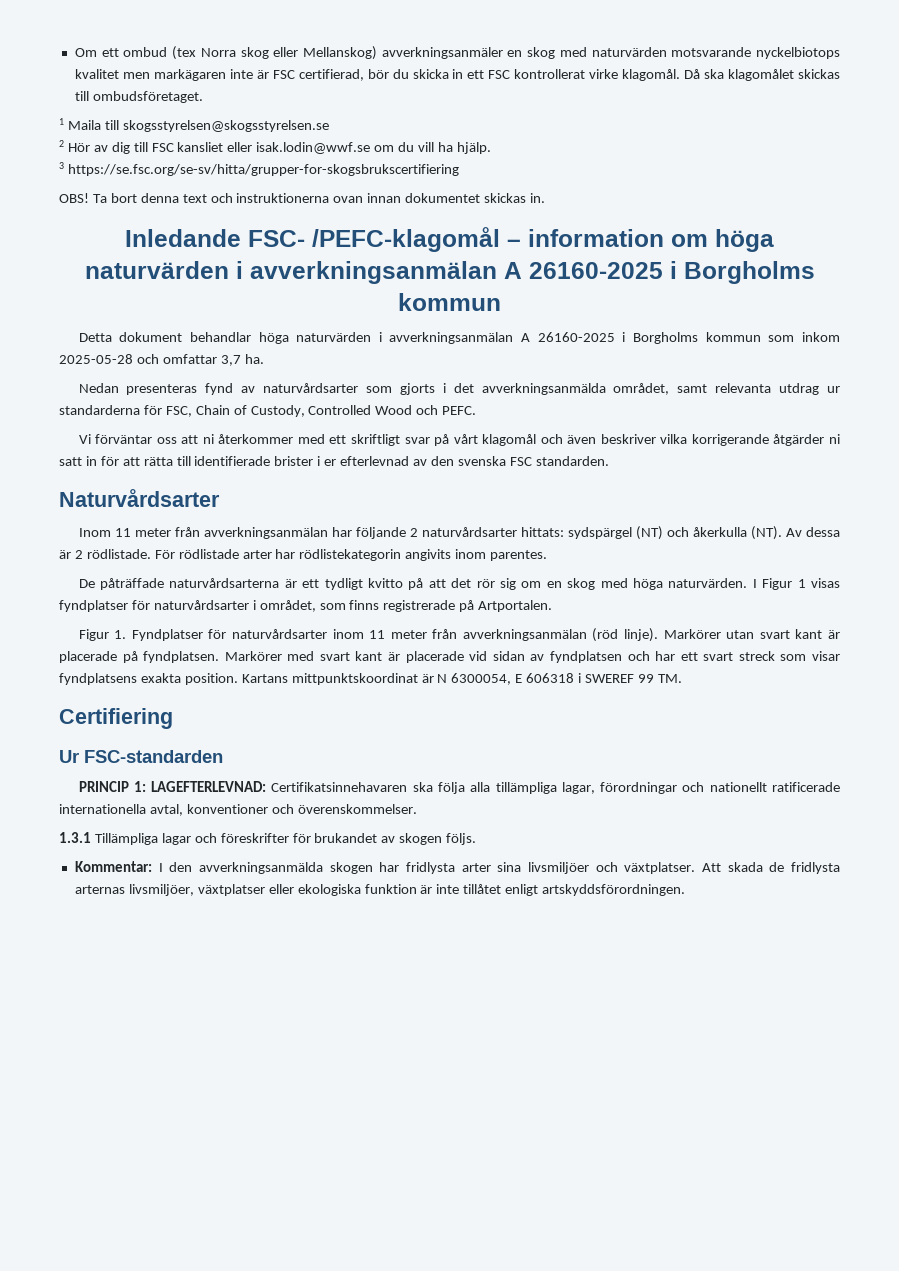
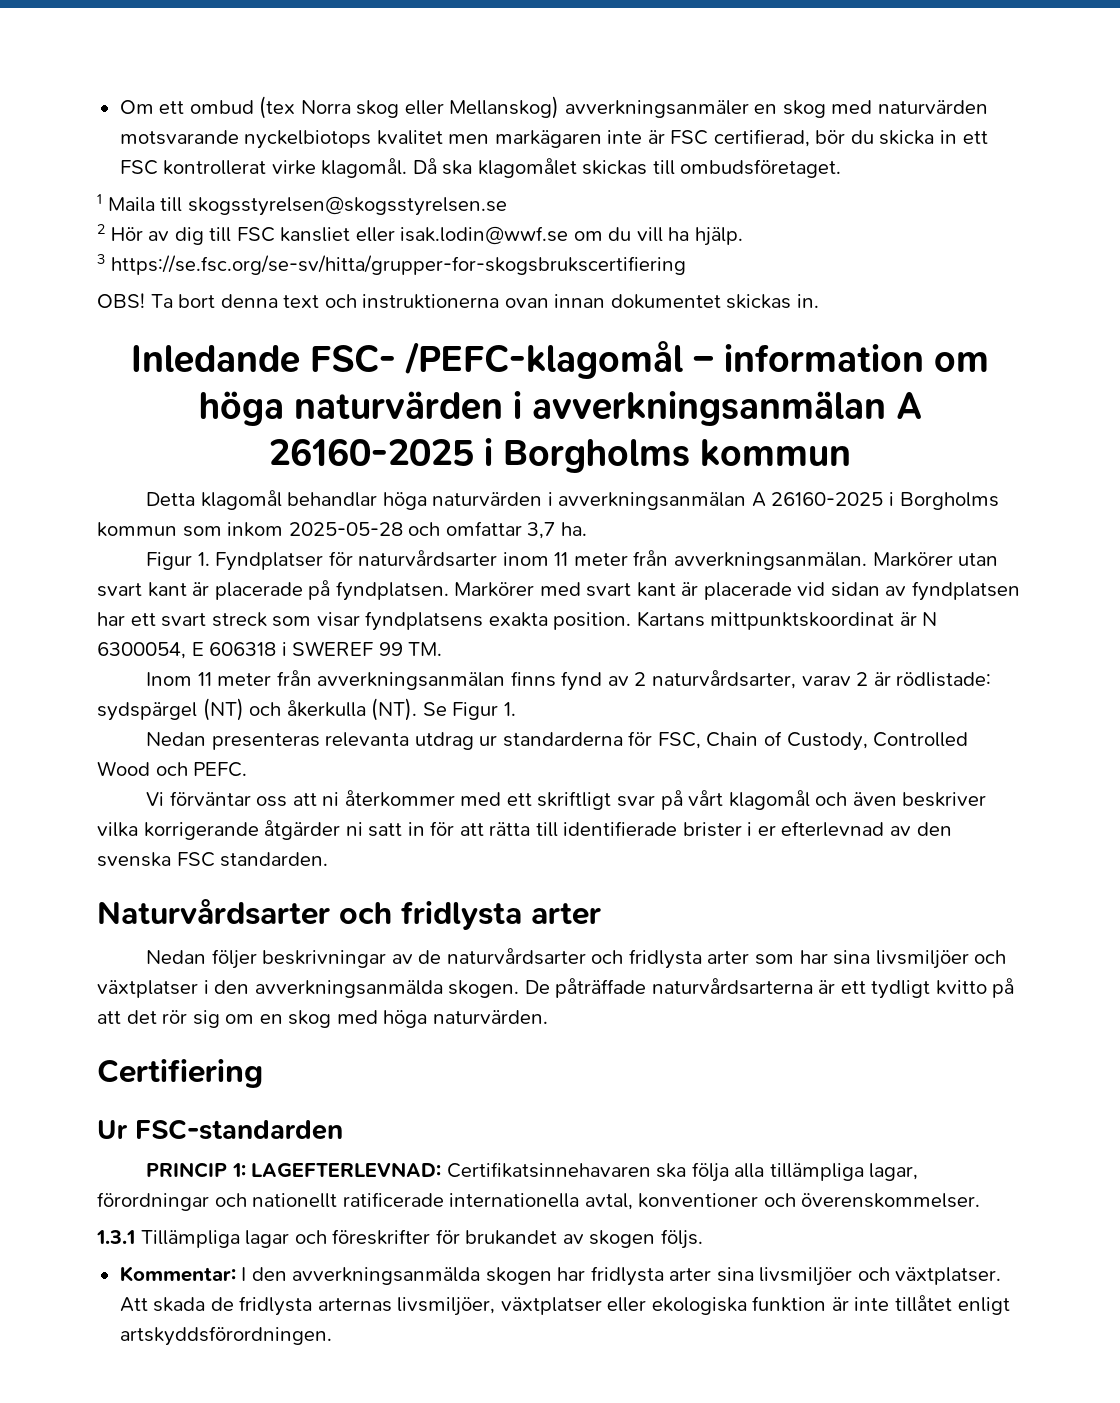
- Detta dokument behandlar höga naturvärden i avverkningsanmälan A 26160-2025 i Borgholms kommun som inkom 2025-05-28 och omfattar 3,7 ha.
+ Detta klagomål behandlar höga naturvärden i avverkningsanmälan A 26160-2025 i Borgholms kommun som inkom 2025-05-28 och omfattar 3,7 ha.
- Nedan presenteras fynd av naturvårdsarter som gjorts i det avverkningsanmälda området, samt relevanta utdrag ur standarderna för FSC, Chain of Custody, Controlled Wood och PEFC.
+ Figur 1. Fyndplatser för naturvårdsarter inom 11 meter från avverkningsanmälan. Markörer utan svart kant är placerade på fyndplatsen. Markörer med svart kant är placerade vid sidan av fyndplatsen har ett svart streck som visar fyndplatsens exakta position. Kartans mittpunktskoordinat är N 6300054, E 606318 i SWEREF 99 TM.
+ Inom 11 meter från avverkningsanmälan finns fynd av 2 naturvårdsarter, varav 2 är rödlistade: sydspärgel (NT) och åkerkulla (NT). Se Figur 1.
+ Nedan presenteras relevanta utdrag ur standarderna för FSC, Chain of Custody, Controlled Wood och PEFC.
- Naturvårdsarter
- Inom 11 meter från avverkningsanmälan har följande 2 naturvårdsarter hittats: sydspärgel (NT) och åkerkulla (NT). Av dessa är 2 rödlistade. För rödlistade arter har rödlistekategorin angivits inom parentes.
- De påträffade naturvårdsarterna är ett tydligt kvitto på att det rör sig om en skog med höga naturvärden. I Figur 1 visas fyndplatser för naturvårdsarter i området, som finns registrerade på Artportalen.
- Figur 1. Fyndplatser för naturvårdsarter inom 11 meter från avverkningsanmälan (röd linje). Markörer utan svart kant är placerade på fyndplatsen. Markörer med svart kant är placerade vid sidan av fyndplatsen och har ett svart streck som visar fyndplatsens exakta position. Kartans mittpunktskoordinat är N 6300054, E 606318 i SWEREF 99 TM.
+ Naturvårdsarter och fridlysta arter
+ Nedan följer beskrivningar av de naturvårdsarter och fridlysta arter som har sina livsmiljöer och växtplatser i den avverkningsanmälda skogen. De påträffade naturvårdsarterna är ett tydligt kvitto på att det rör sig om en skog med höga naturvärden.

